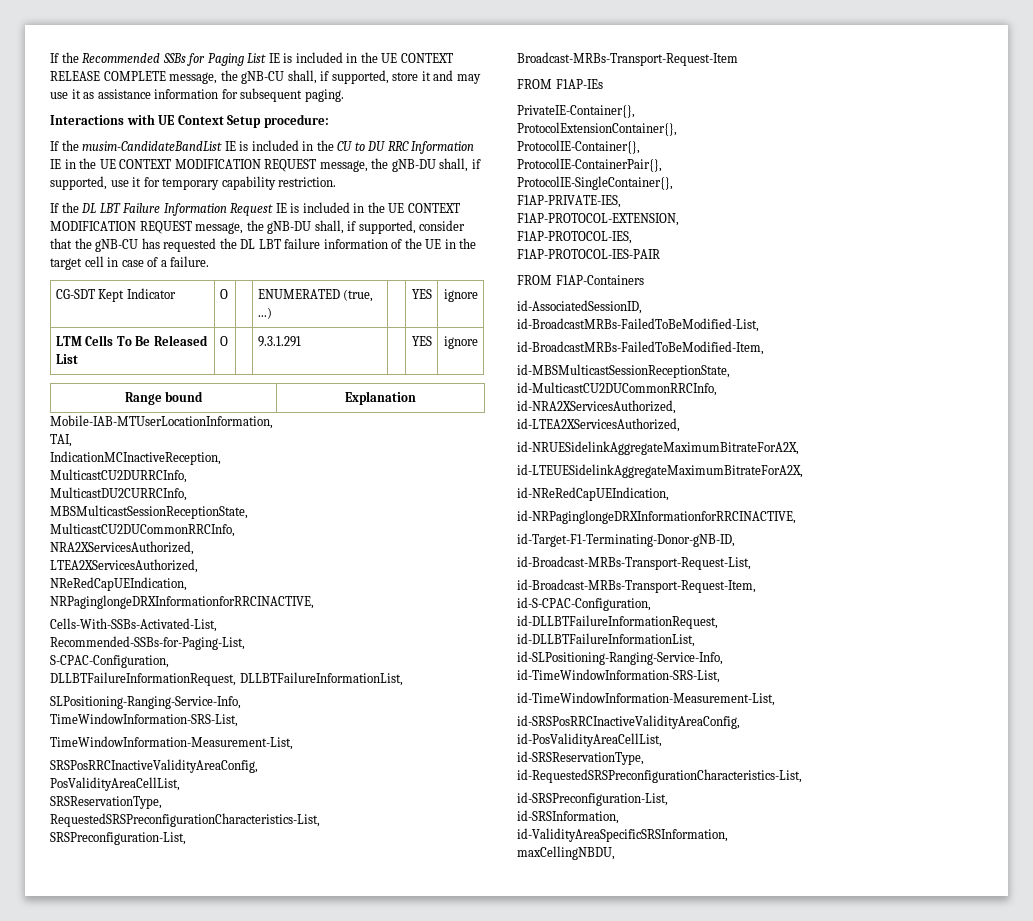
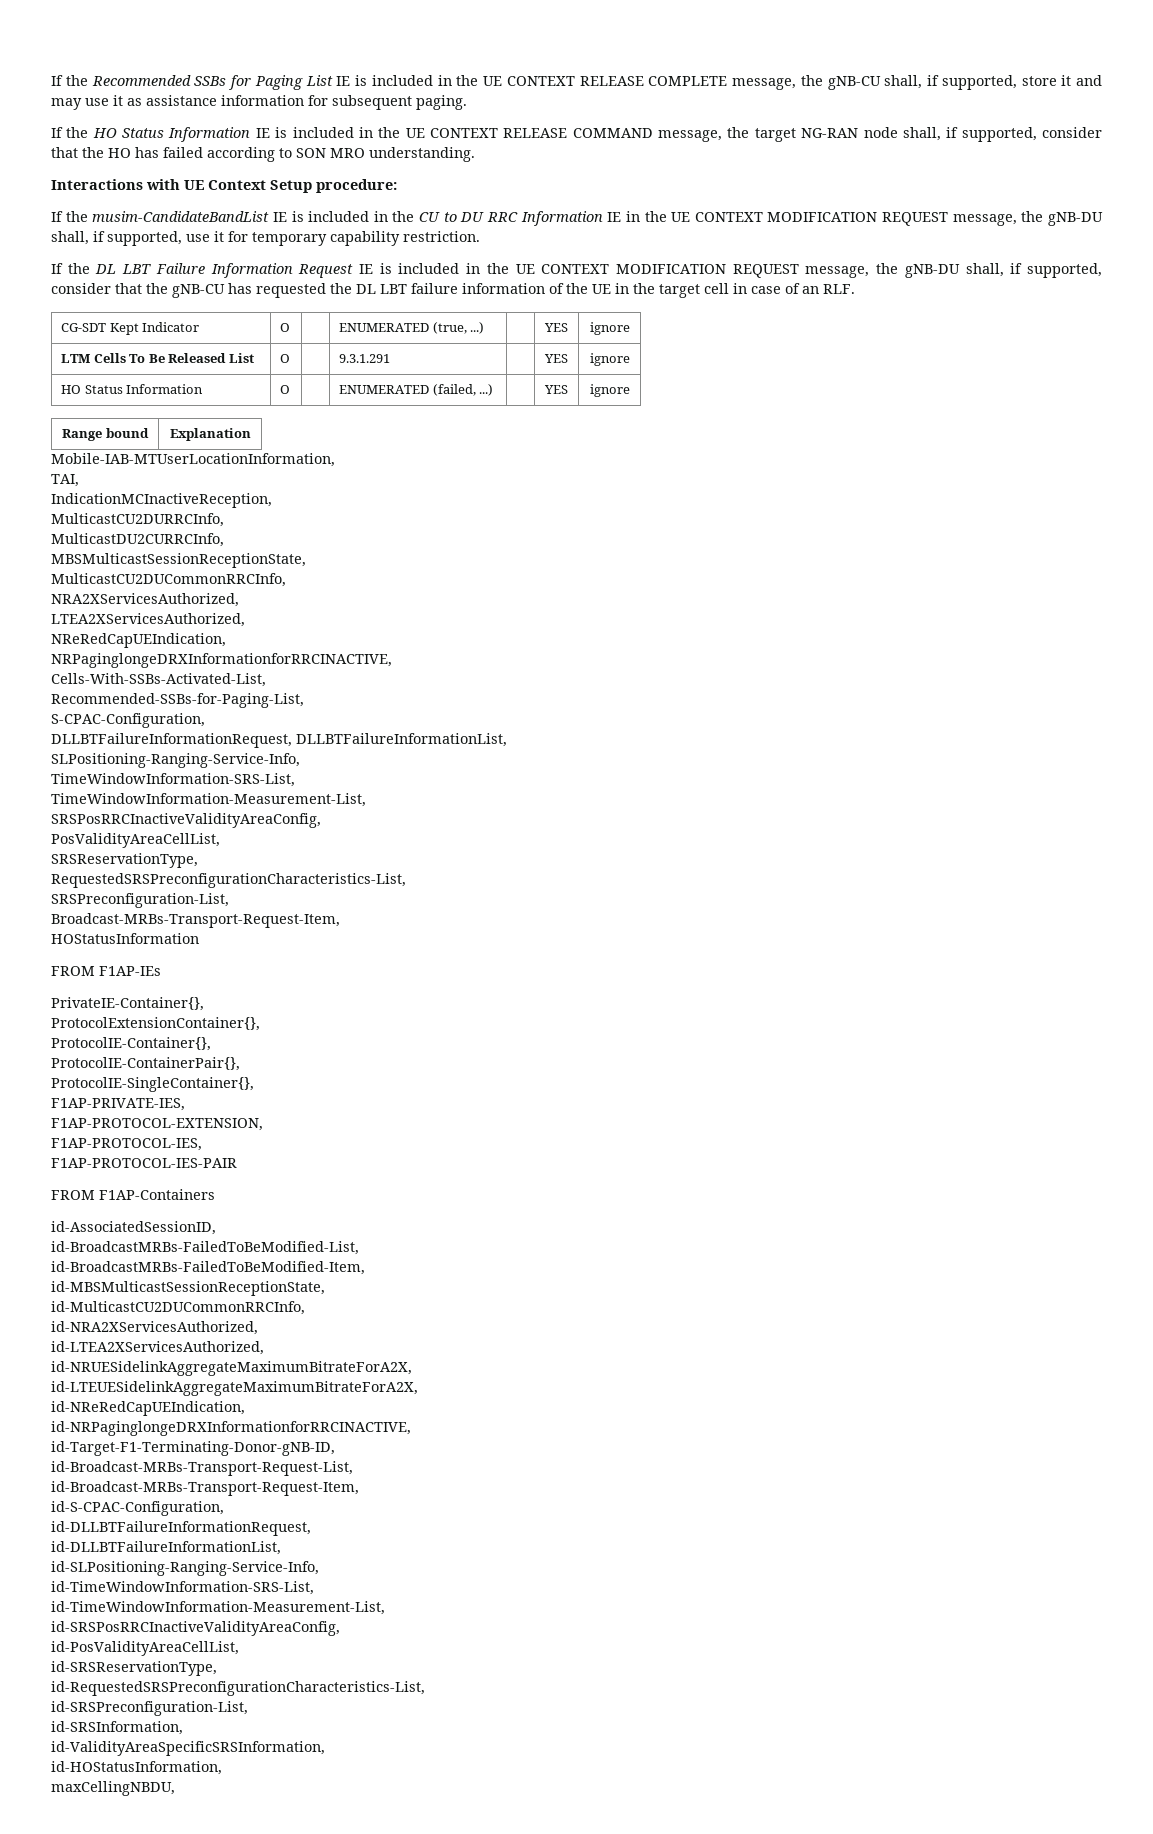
+ If the HO Status Information IE is included in the UE CONTEXT RELEASE COMMAND message, the target NG-RAN node shall, if supported, consider that the HO has failed according to SON MRO understanding.
- If the DL LBT Failure Information Request IE is included in the UE CONTEXT MODIFICATION REQUEST message, the gNB-DU shall, if supported, consider that the gNB-CU has requested the DL LBT failure information of the UE in the target cell in case of a failure.
+ If the DL LBT Failure Information Request IE is included in the UE CONTEXT MODIFICATION REQUEST message, the gNB-DU shall, if supported, consider that the gNB-CU has requested the DL LBT failure information of the UE in the target cell in case of an RLF.
+ HO Status Information | O | | ENUMERATED (failed, ...) | | YES | ignore
- Broadcast-MRBs-Transport-Request-Item
+ Broadcast-MRBs-Transport-Request-Item,
+ HOStatusInformation
+ id-HOStatusInformation,

